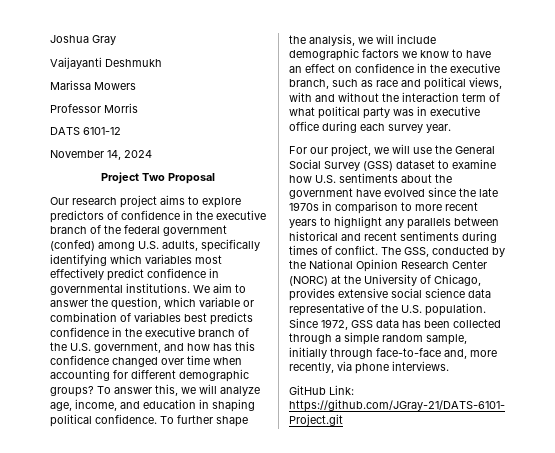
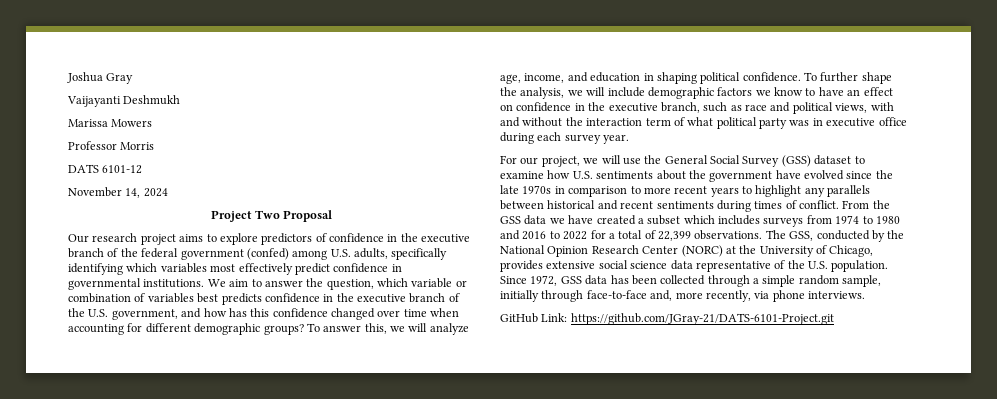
+ From the GSS data we have created a subset which includes surveys from 1974 to 1980 and 2016 to 2022 for a total of 22,399 observations.

